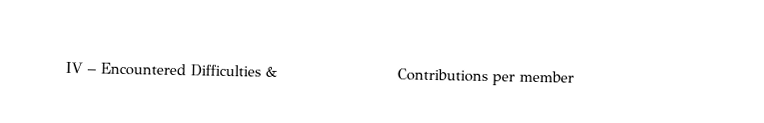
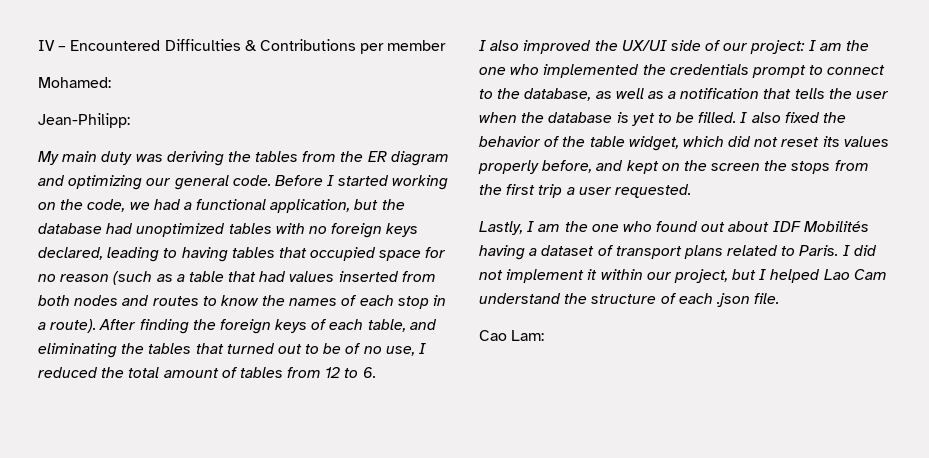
+ Mohamed:
+ Jean-Philipp:
+ My main duty was deriving the tables from the ER diagram and optimizing our general code. Before I started working on the code, we had a functional application, but the database had unoptimized tables with no foreign keys declared, leading to having tables that occupied space for no reason (such as a table that had values inserted from both nodes and routes to know the names of each stop in a route). After finding the foreign keys of each table, and eliminating the tables that turned out to be of no use, I reduced the total amount of tables from 12 to 6.
+ I also improved the UX/UI side of our project: I am the one who implemented the credentials prompt to connect to the database, as well as a notification that tells the user when the database is yet to be filled. I also fixed the behavior of the table widget, which did not reset its values properly before, and kept on the screen the stops from the first trip a user requested.
+ Lastly, I am the one who found out about IDF Mobilités having a dataset of transport plans related to Paris. I did not implement it within our project, but I helped Lao Cam understand the structure of each .json file.
+ Cao Lam:

